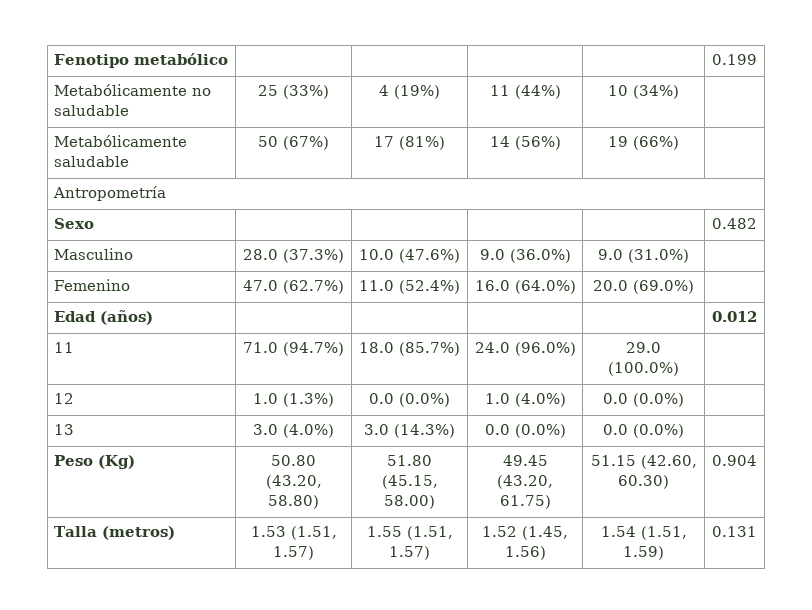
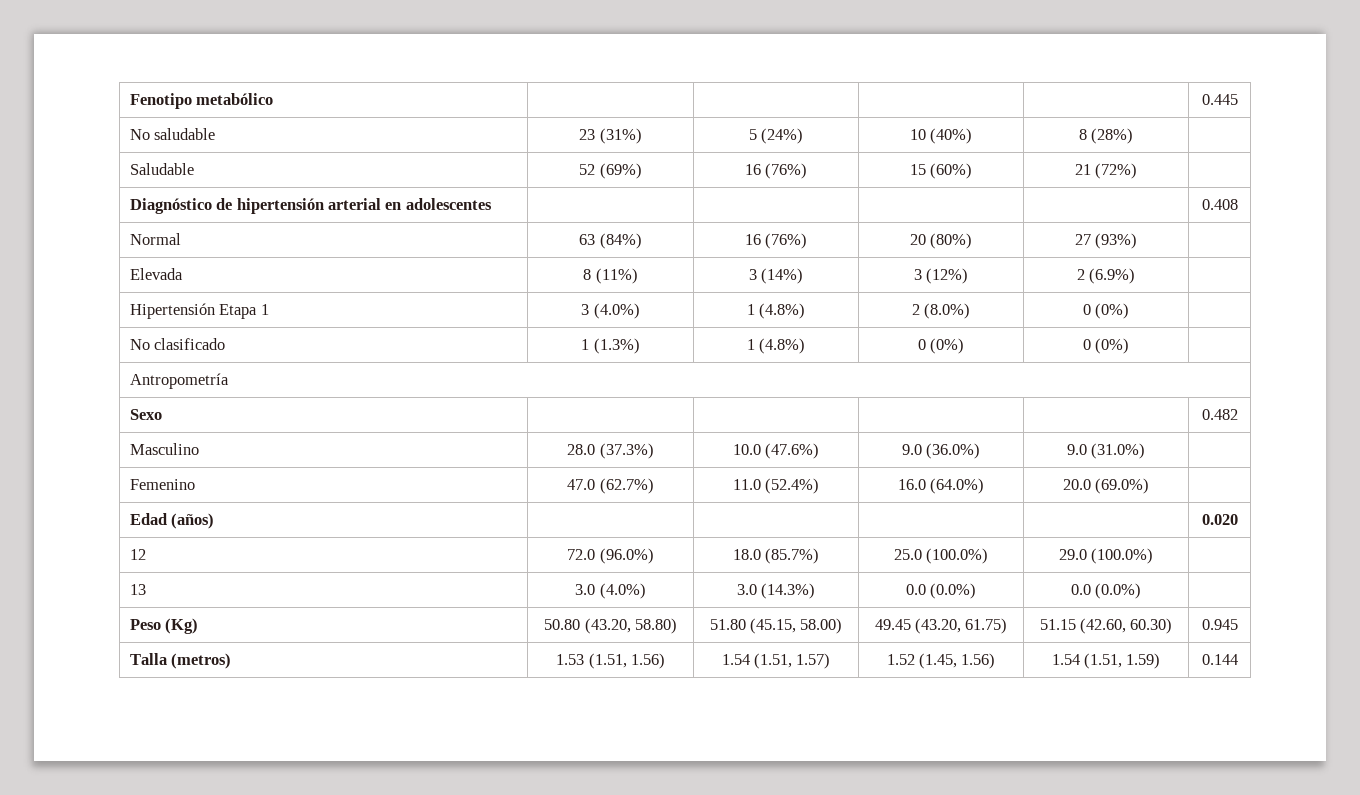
- Fenotipo metabólico | | | | | 0.199
- Metabólicamente no saludable | 25 (33%) | 4 (19%) | 11 (44%) | 10 (34%) |
- Metabólicamente saludable | 50 (67%) | 17 (81%) | 14 (56%) | 19 (66%) |
+ Fenotipo metabólico | | | | | 0.445
+ No saludable | 23 (31%) | 5 (24%) | 10 (40%) | 8 (28%) |
+ Saludable | 52 (69%) | 16 (76%) | 15 (60%) | 21 (72%) |
+ Diagnóstico de hipertensión arterial en adolescentes | | | | | 0.408
+ Normal | 63 (84%) | 16 (76%) | 20 (80%) | 27 (93%) |
+ Elevada | 8 (11%) | 3 (14%) | 3 (12%) | 2 (6.9%) |
+ Hipertensión Etapa 1 | 3 (4.0%) | 1 (4.8%) | 2 (8.0%) | 0 (0%) |
+ No clasificado | 1 (1.3%) | 1 (4.8%) | 0 (0%) | 0 (0%) |
- Edad (años) | | | | | 0.012
- 11 | 71.0 (94.7%) | 18.0 (85.7%) | 24.0 (96.0%) | 29.0 (100.0%) |
+ Edad (años) | | | | | 0.020
+ 12 | 72.0 (96.0%) | 18.0 (85.7%) | 25.0 (100.0%) | 29.0 (100.0%) |
- 12 | 1.0 (1.3%) | 0.0 (0.0%) | 1.0 (4.0%) | 0.0 (0.0%) |
- Peso (Kg) | 50.80 (43.20, 58.80) | 51.80 (45.15, 58.00) | 49.45 (43.20, 61.75) | 51.15 (42.60, 60.30) | 0.904
+ Peso (Kg) | 50.80 (43.20, 58.80) | 51.80 (45.15, 58.00) | 49.45 (43.20, 61.75) | 51.15 (42.60, 60.30) | 0.945
- Talla (metros) | 1.53 (1.51, 1.57) | 1.55 (1.51, 1.57) | 1.52 (1.45, 1.56) | 1.54 (1.51, 1.59) | 0.131
+ Talla (metros) | 1.53 (1.51, 1.56) | 1.54 (1.51, 1.57) | 1.52 (1.45, 1.56) | 1.54 (1.51, 1.59) | 0.144

